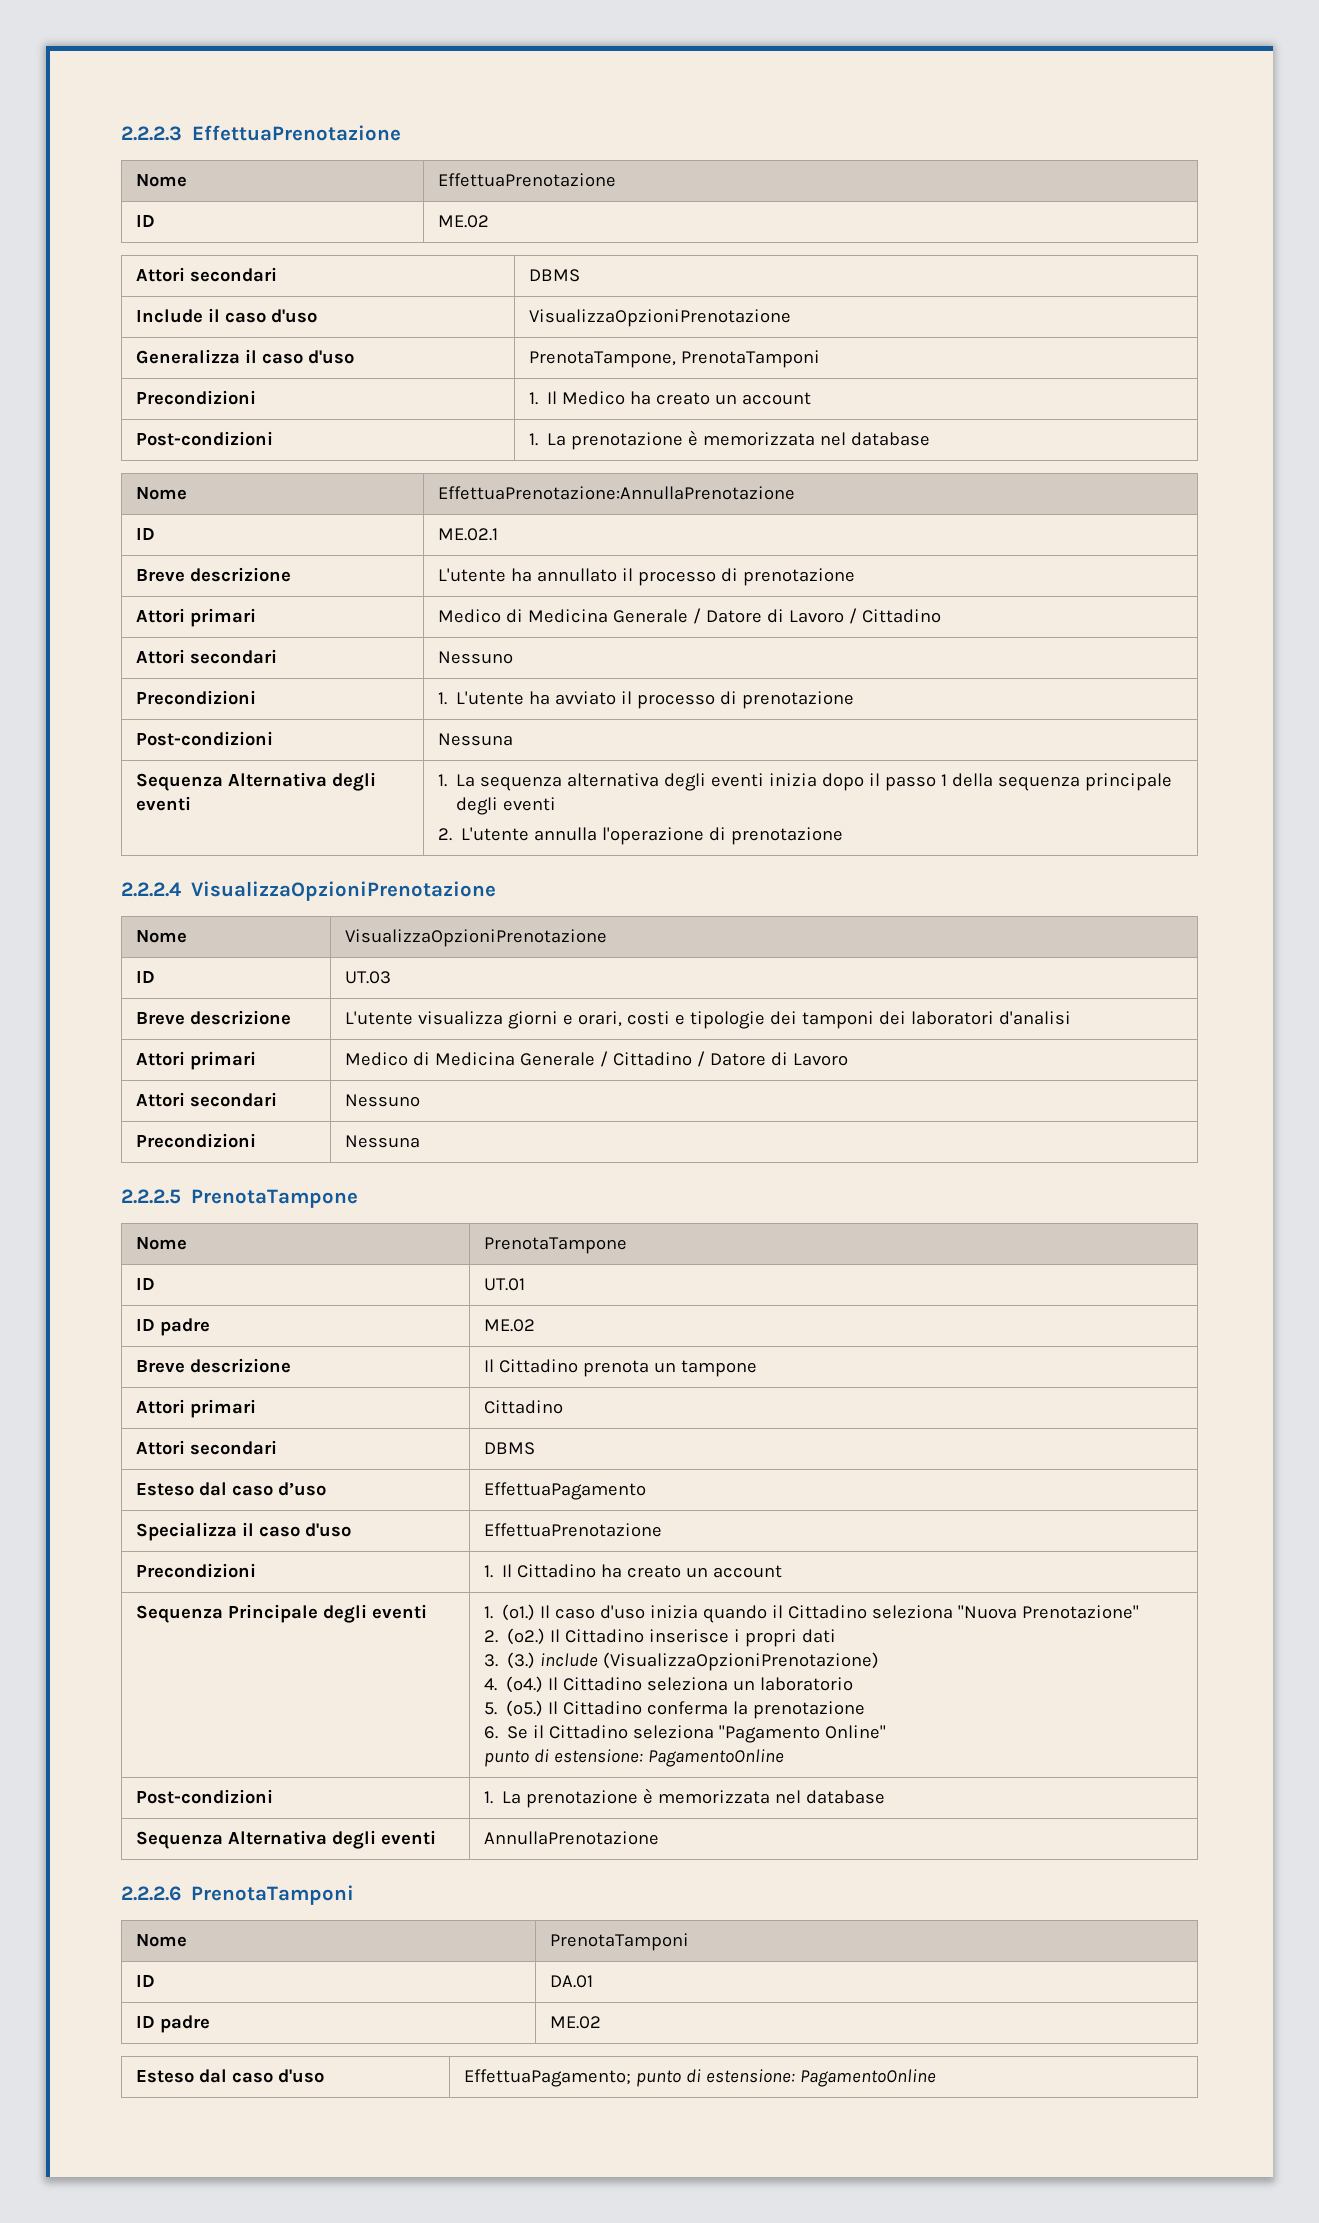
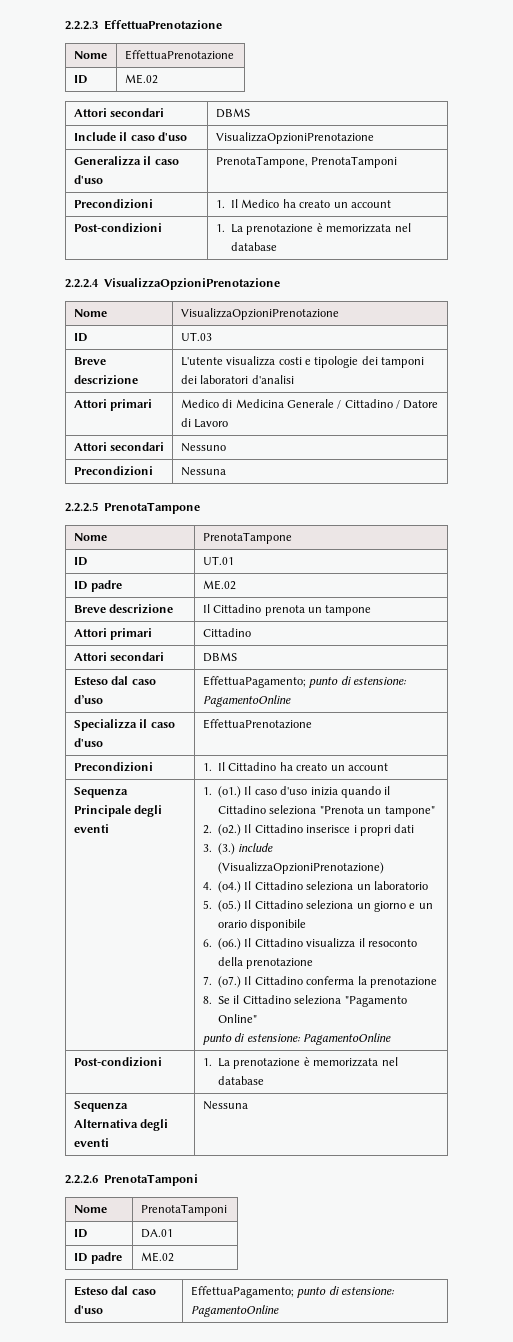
- Nome | EffettuaPrenotazione:AnnullaPrenotazione
- ID | ME.02.1
- Breve descrizione | L'utente ha annullato il processo di prenotazione
- Attori primari | Medico di Medicina Generale / Datore di Lavoro / Cittadino
- Attori secondari | Nessuno
- Precondizioni | 1. L'utente ha avviato il processo di prenotazione
- Post-condizioni | Nessuna
- Sequenza Alternativa degli eventi | 1. La sequenza alternativa degli eventi inizia dopo il passo 1 della sequenza principale degli eventi
- 2. L'utente annulla l'operazione di prenotazione
- Breve descrizione | L'utente visualizza giorni e orari, costi e tipologie dei tamponi dei laboratori d'analisi
+ Breve descrizione | L'utente visualizza costi e tipologie dei tamponi dei laboratori d'analisi
  Attori primari | Cittadino
  Attori secondari | DBMS
- Esteso dal caso d’uso | EffettuaPagamento
+ Esteso dal caso d’uso | EffettuaPagamento; punto di estensione: PagamentoOnline
- Il caso d'uso inizia quando il Cittadino seleziona "Nuova Prenotazione"
+ Il caso d'uso inizia quando il Cittadino seleziona "Prenota un tampone"
- Il Cittadino conferma la prenotazione
+ Il Cittadino seleziona un giorno e un orario disponibile
+ 6. (o6.) Il Cittadino visualizza il resoconto della prenotazione
+ 7. (o7.) Il Cittadino conferma la prenotazione
- 6. Se il Cittadino seleziona "Pagamento Online"
+ 8. Se il Cittadino seleziona "Pagamento Online"
- Sequenza Alternativa degli eventi | AnnullaPrenotazione
+ Sequenza Alternativa degli eventi | Nessuna

